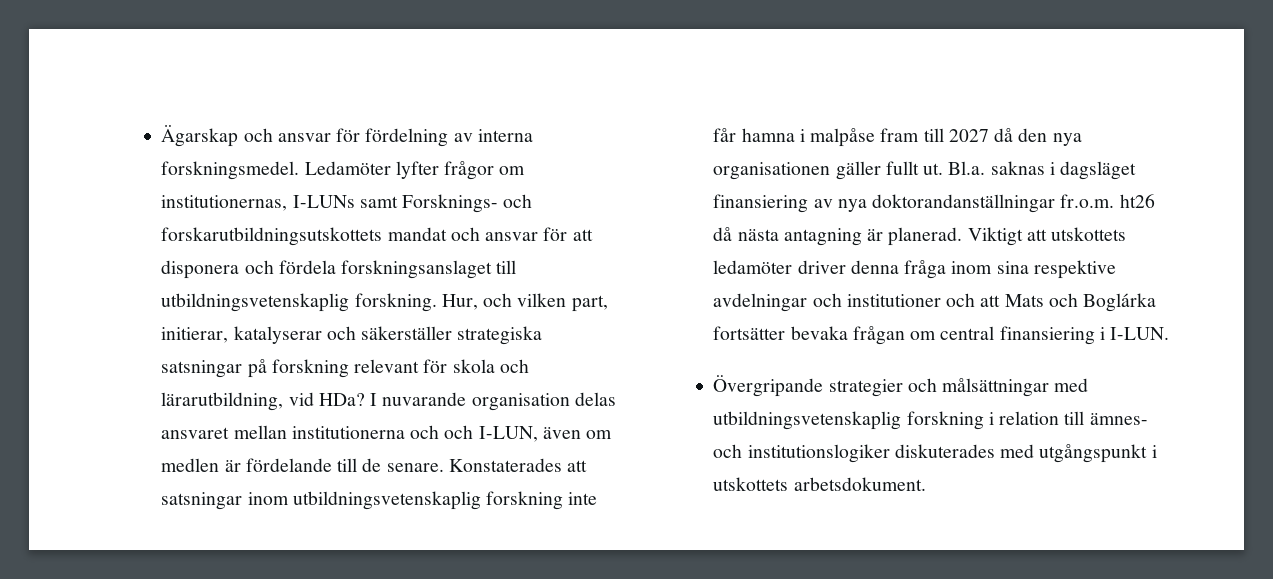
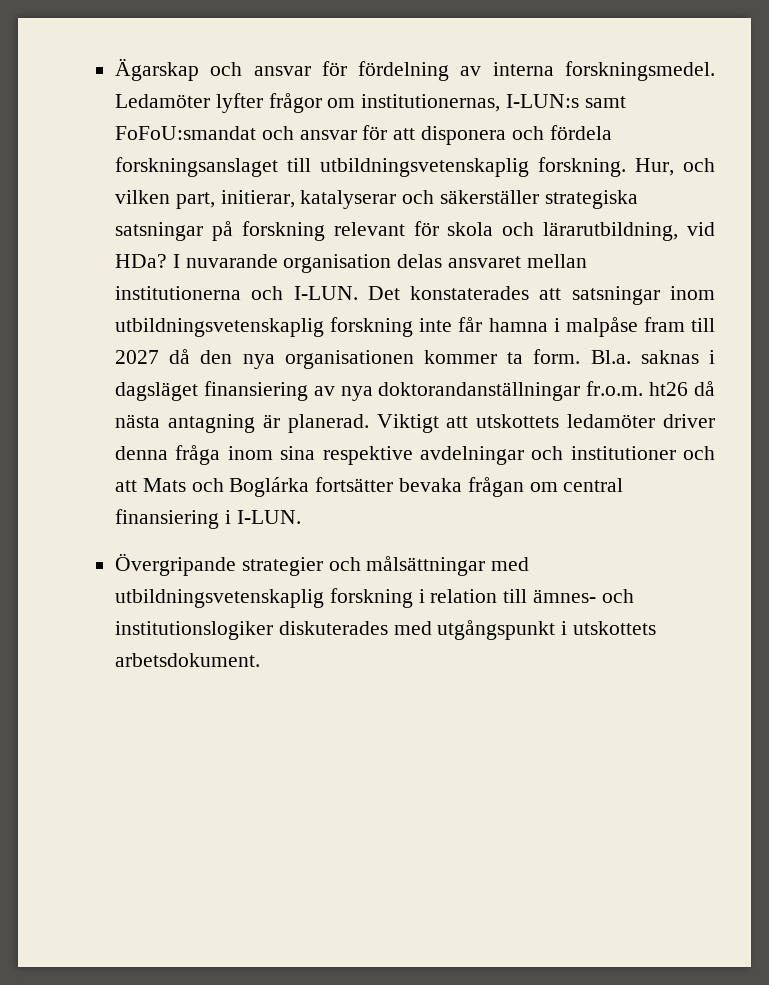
- Ledamöter lyfter frågor om institutionernas, I-LUNs samt Forsknings- och forskarutbildningsutskottets mandat och ansvar för att disponera och fördela forskningsanslaget till utbildningsvetenskaplig forskning.
+ Ledamöter lyfter frågor om institutionernas, I-LUN:s samt FoFoU:smandat och ansvar för att disponera och fördela forskningsanslaget till utbildningsvetenskaplig forskning.
- I nuvarande organisation delas ansvaret mellan institutionerna och och I-LUN, även om medlen är fördelande till de senare. Konstaterades att satsningar inom utbildningsvetenskaplig forskning inte får hamna i malpåse fram till 2027 då den nya organisationen gäller fullt ut.
+ I nuvarande organisation delas ansvaret mellan institutionerna och I-LUN. Det konstaterades att satsningar inom utbildningsvetenskaplig forskning inte får hamna i malpåse fram till 2027 då den nya organisationen kommer ta form.

